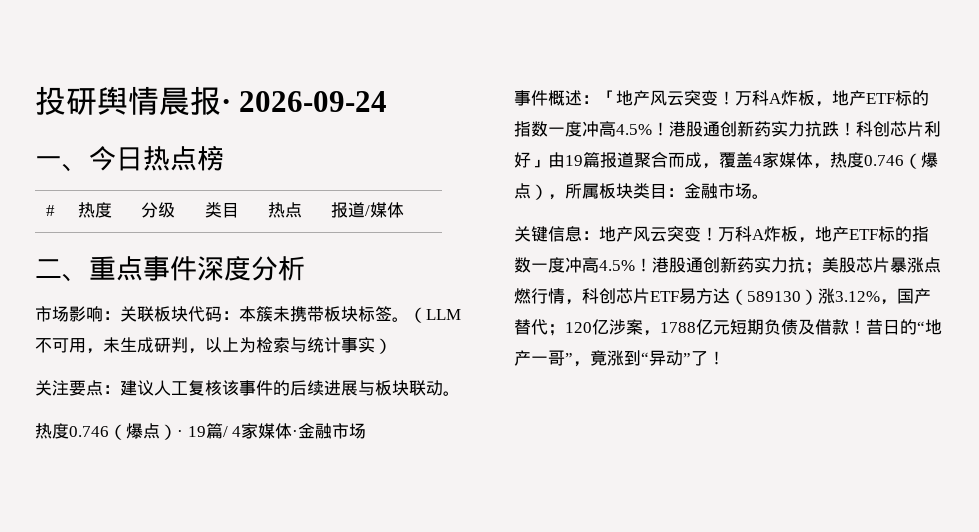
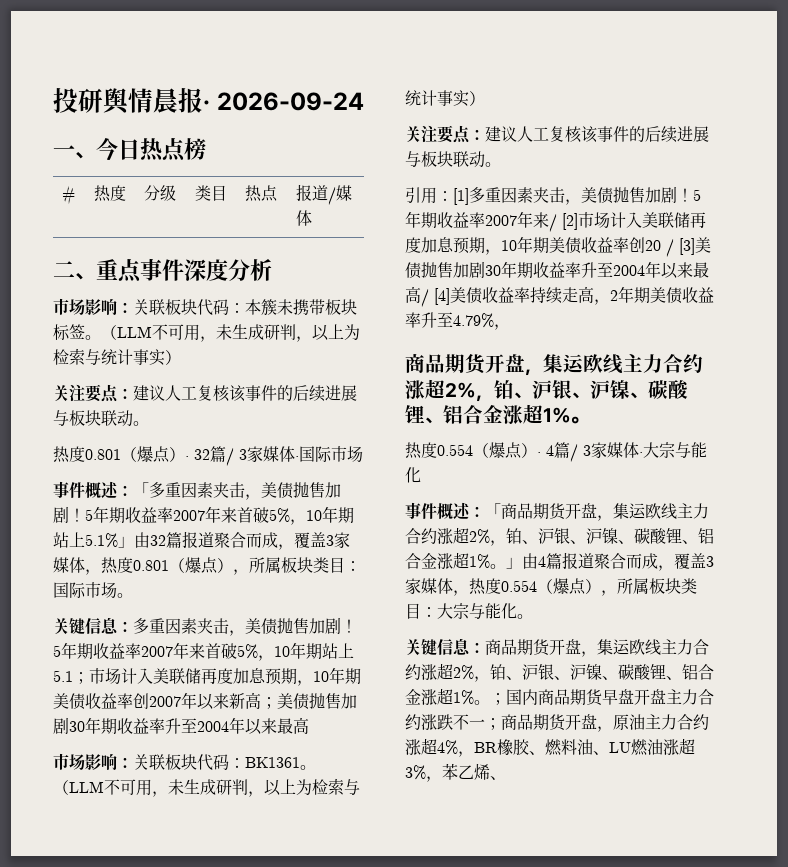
- 热度0.746（爆点）· 19篇/ 4家媒体·金融市场
+ 热度0.801（爆点）· 32篇/ 3家媒体·国际市场
- 事件概述：「地产风云突变！万科A炸板，地产ETF标的指数一度冲高4.5%！港股通创新药实力抗跌！科创芯片利好」由19篇报道聚合而成，覆盖4家媒体，热度0.746（爆点），所属板块类目：金融市场。
+ 事件概述：「多重因素夹击，美债抛售加剧！5年期收益率2007年来首破5%，10年期站上5.1%」由32篇报道聚合而成，覆盖3家媒体，热度0.801（爆点），所属板块类目：国际市场。
- 关键信息：地产风云突变！万科A炸板，地产ETF标的指数一度冲高4.5%！港股通创新药实力抗；美股芯片暴涨点燃行情，科创芯片ETF易方达（589130）涨3.12%，国产替代；120亿涉案，1788亿元短期负债及借款！昔日的“地产一哥”，竟涨到“异动”了！
+ 关键信息：多重因素夹击，美债抛售加剧！5年期收益率2007年来首破5%，10年期站上5.1；市场计入美联储再度加息预期，10年期美债收益率创2007年以来新高；美债抛售加剧30年期收益率升至2004年以来最高
+ 市场影响：关联板块代码：BK1361。（LLM不可用，未生成研判，以上为检索与统计事实）
+ 关注要点：建议人工复核该事件的后续进展与板块联动。
+ 引用：[1]多重因素夹击，美债抛售加剧！5年期收益率2007年来/ [2]市场计入美联储再度加息预期，10年期美债收益率创20 / [3]美债抛售加剧30年期收益率升至2004年以来最高/ [4]美债收益率持续走高，2年期美债收益率升至4.79%，
+ 商品期货开盘，集运欧线主力合约涨超2%，铂、沪银、沪镍、碳酸锂、铝合金涨超1%。
+ 热度0.554（爆点）· 4篇/ 3家媒体·大宗与能化
+ 事件概述：「商品期货开盘，集运欧线主力合约涨超2%，铂、沪银、沪镍、碳酸锂、铝合金涨超1%。」由4篇报道聚合而成，覆盖3家媒体，热度0.554（爆点），所属板块类目：大宗与能化。
+ 关键信息：商品期货开盘，集运欧线主力合约涨超2%，铂、沪银、沪镍、碳酸锂、铝合金涨超1%。；国内商品期货早盘开盘主力合约涨跌不一；商品期货开盘，原油主力合约涨超4%，BR橡胶、燃料油、LU燃油涨超3%，苯乙烯、

